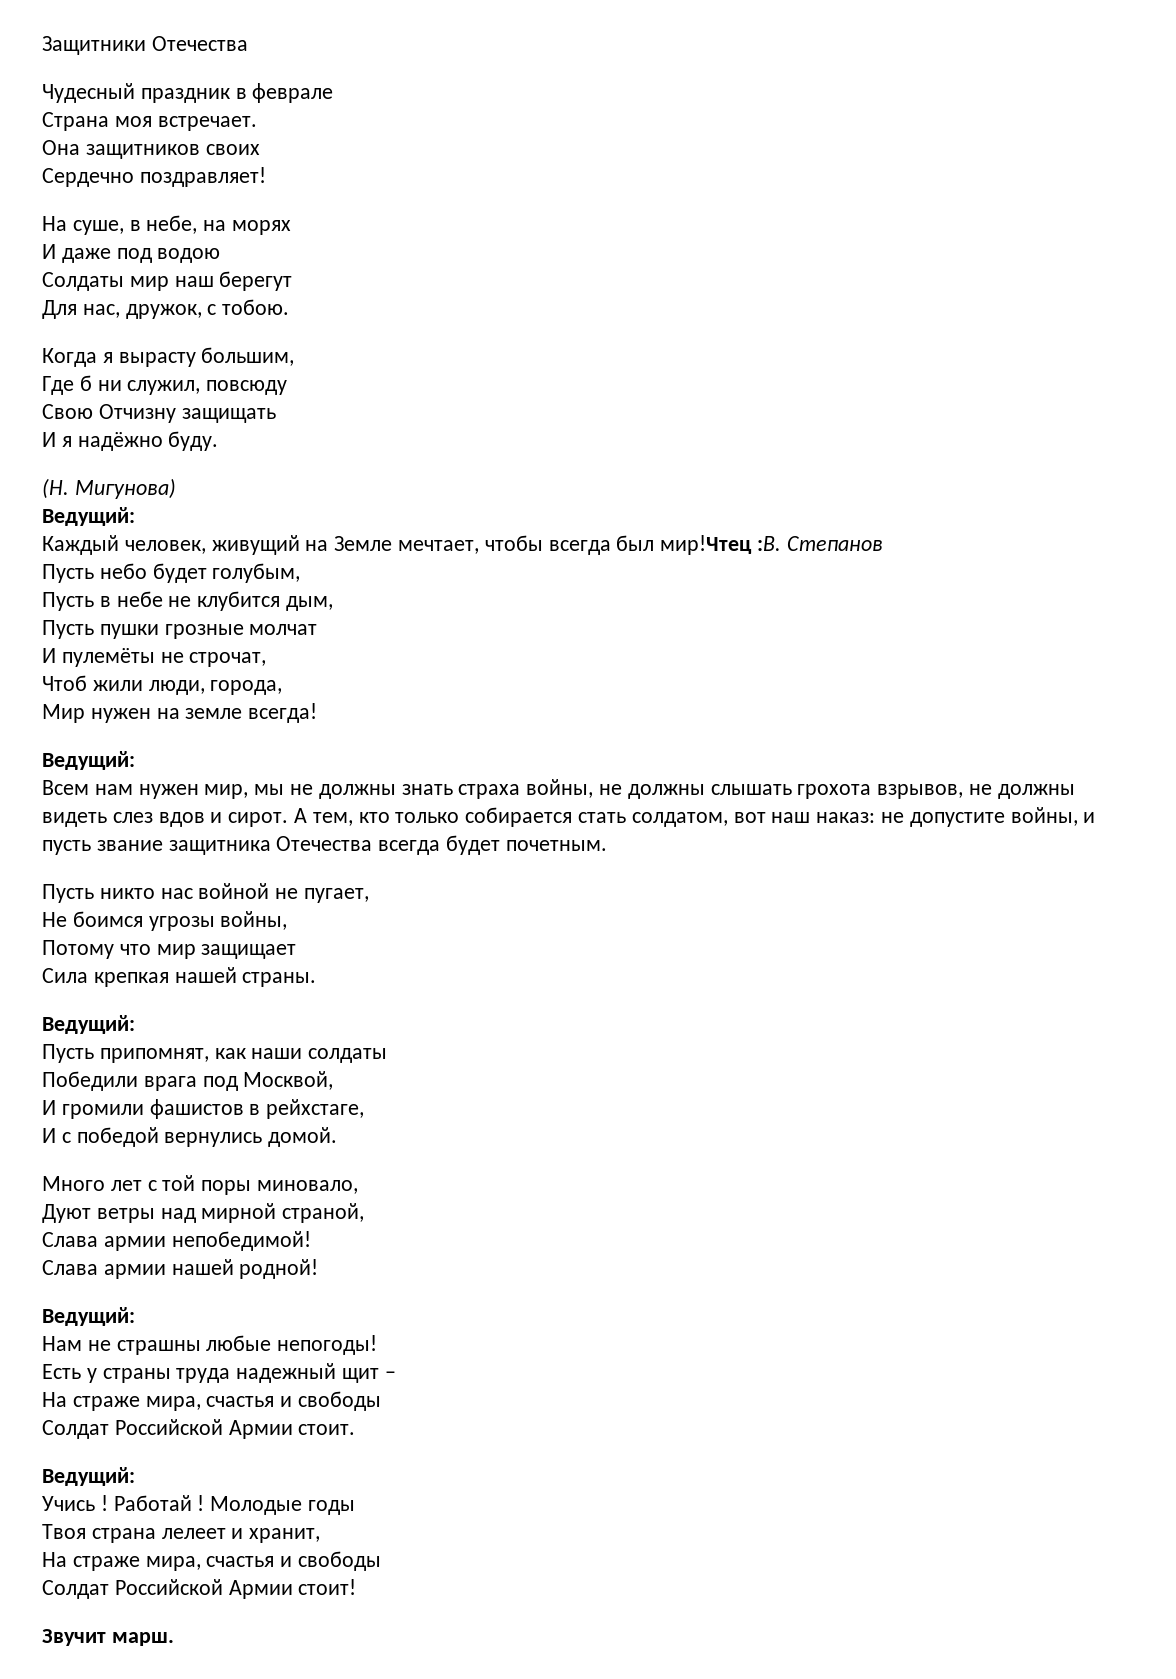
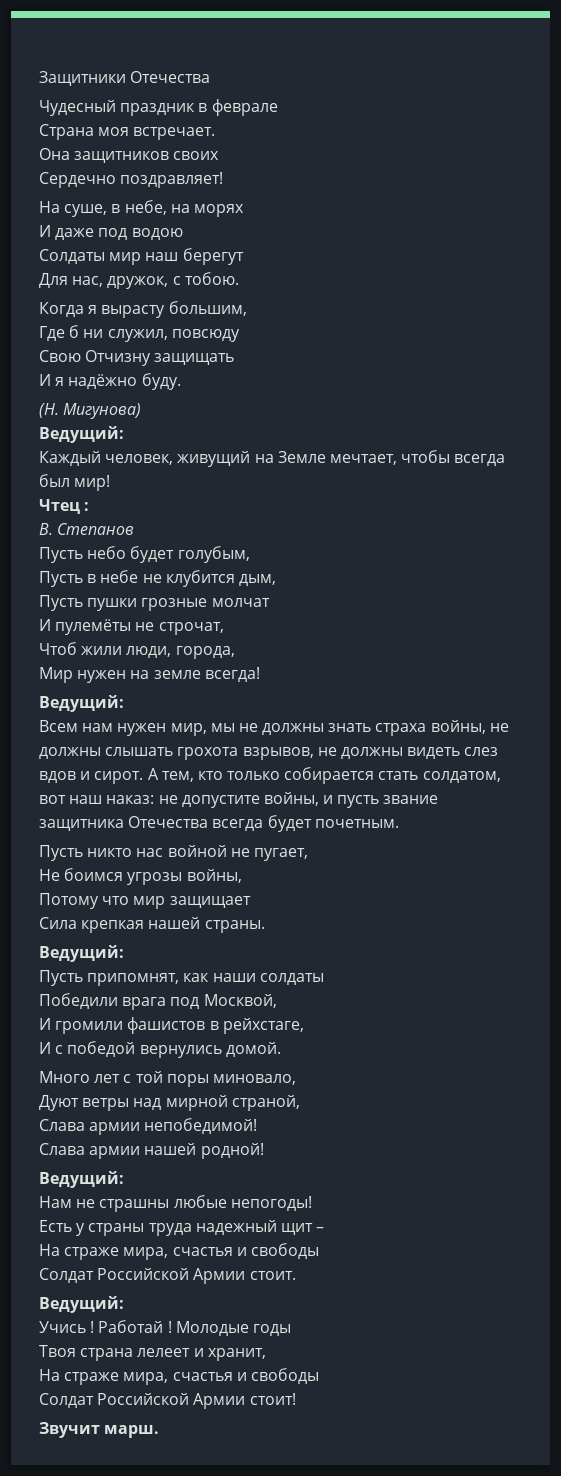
- Каждый человек, живущий на Земле мечтает, чтобы всегда был мир!Чтец :В. Степанов
+ Каждый человек, живущий на Земле мечтает, чтобы всегда был мир!
+ Чтец :
+ В. Степанов

